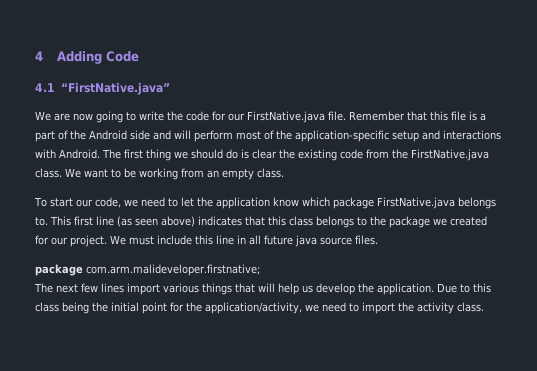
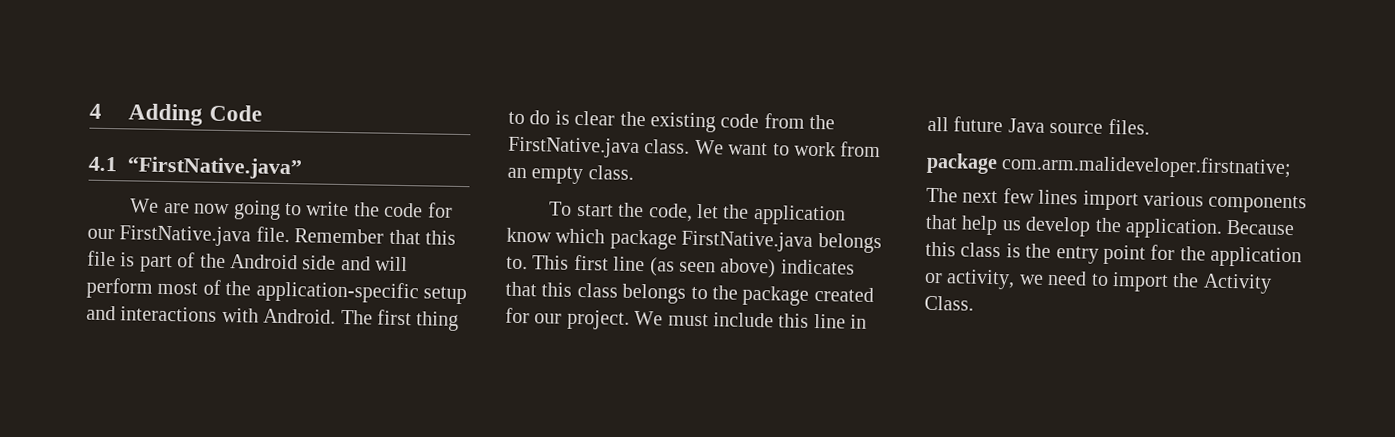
- Remember that this file is a part of the Android side and will perform most of the application-specific setup and interactions with Android.
+ Remember that this file is part of the Android side and will perform most of the application-specific setup and interactions with Android.
- The first thing we should do is clear the existing code from the FirstNative.java class.
+ The first thing to do is clear the existing code from the FirstNative.java class.
- We want to be working from an empty class.
+ We want to work from an empty class.
- To start our code, we need to let the application know which package FirstNative.java belongs to.
+ To start the code, let the application know which package FirstNative.java belongs to.
- This first line (as seen above) indicates that this class belongs to the package we created for our project.
+ This first line (as seen above) indicates that this class belongs to the package created for our project.
- We must include this line in all future java source files.
+ We must include this line in all future Java source files.
- The next few lines import various things that will help us develop the application.
+ The next few lines import various components that help us develop the application.
- Due to this class being the initial point for the application/activity, we need to import the activity class.
+ Because this class is the entry point for the application or activity, we need to import the Activity Class.

